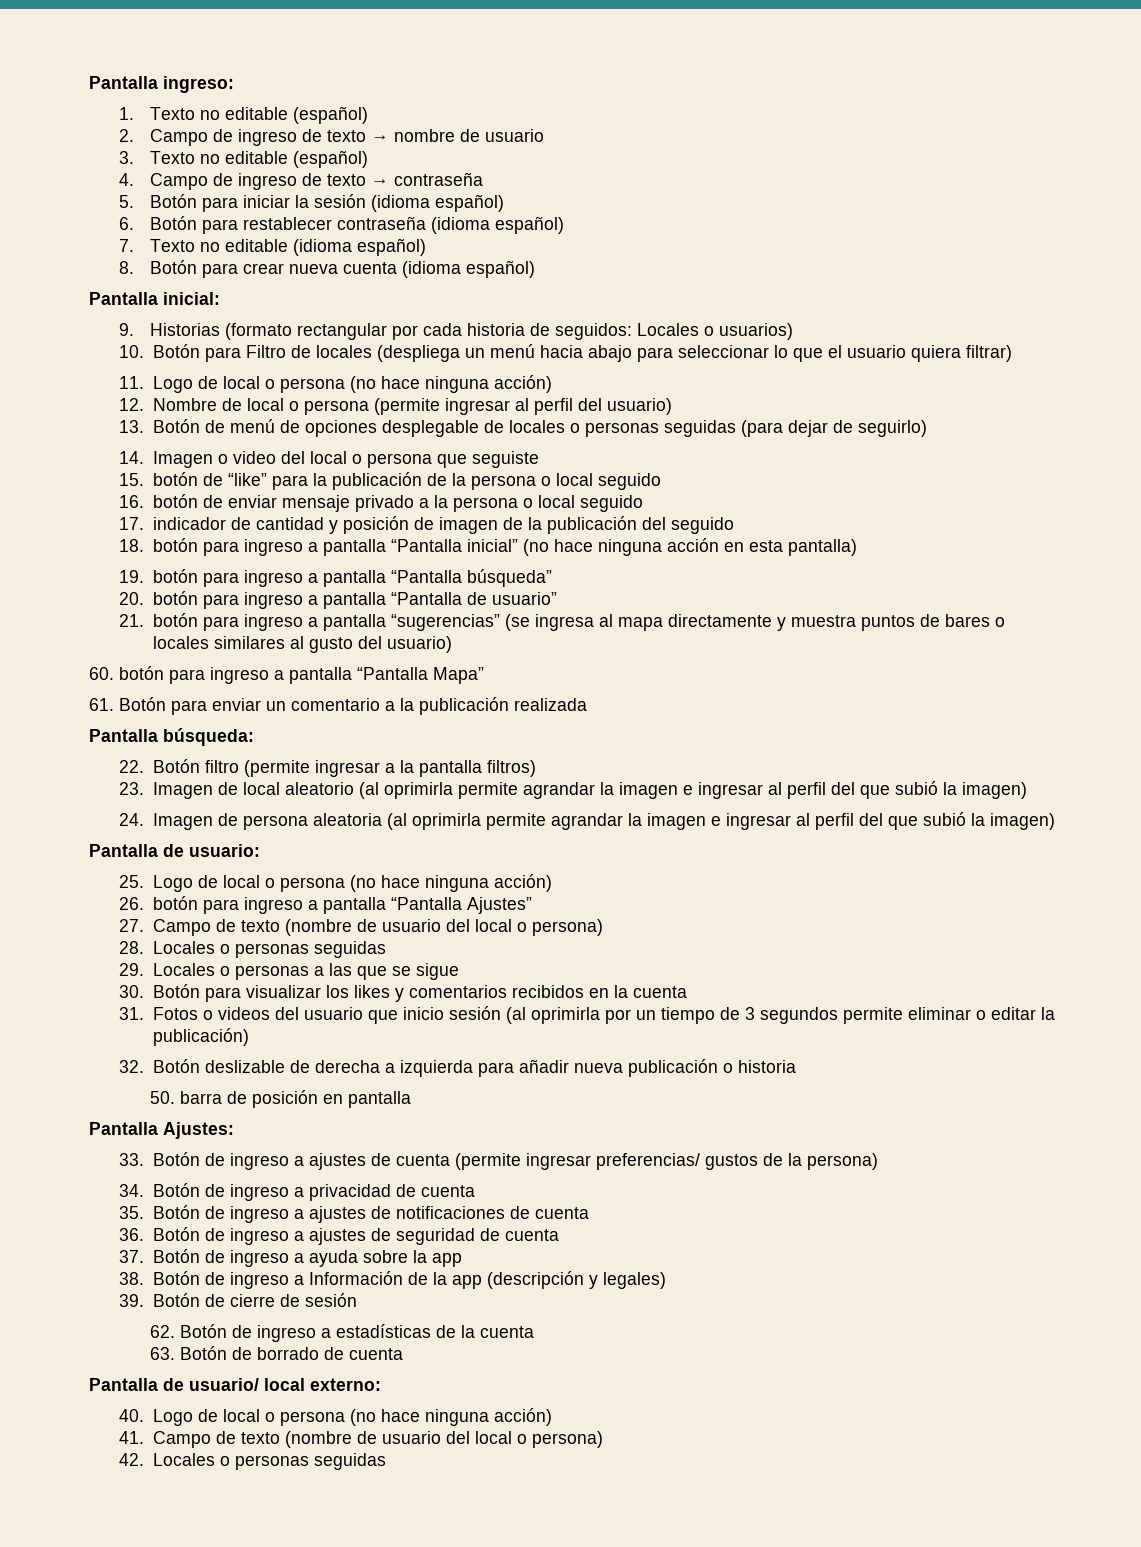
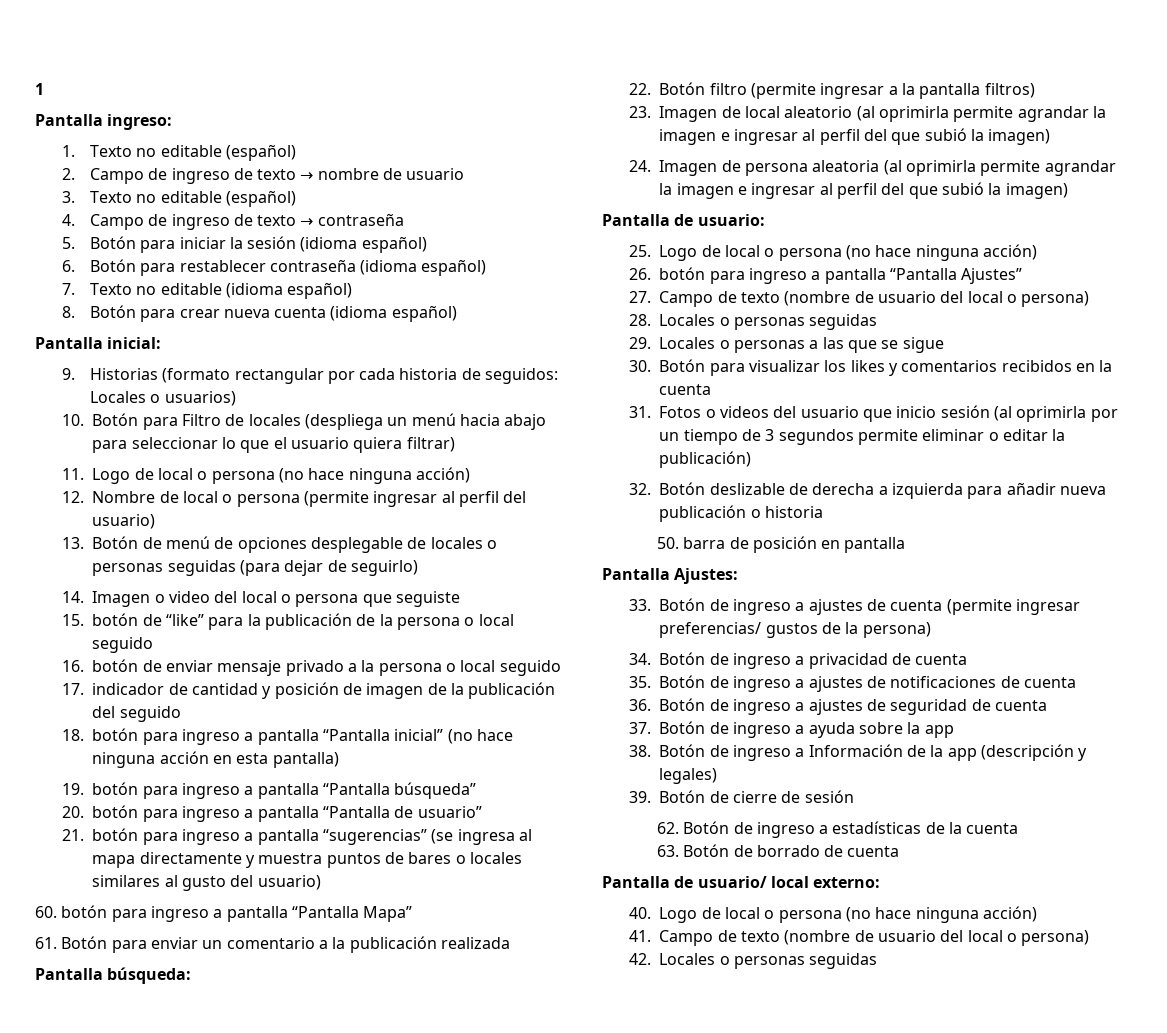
+ 1

